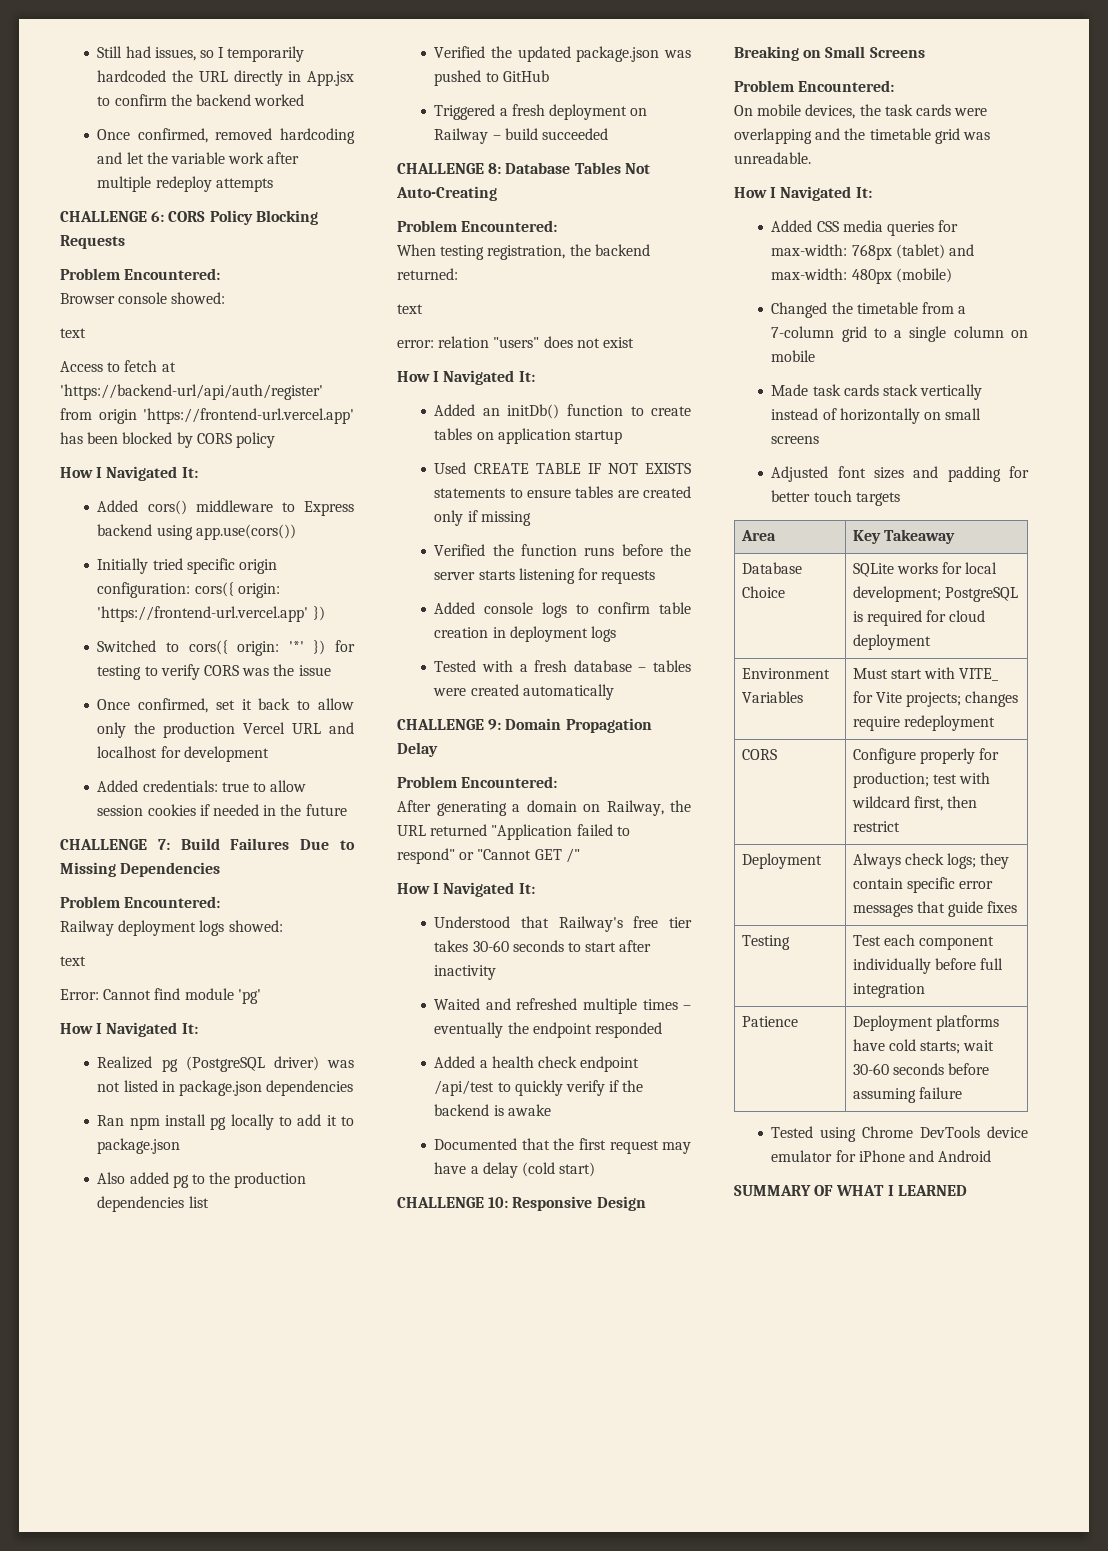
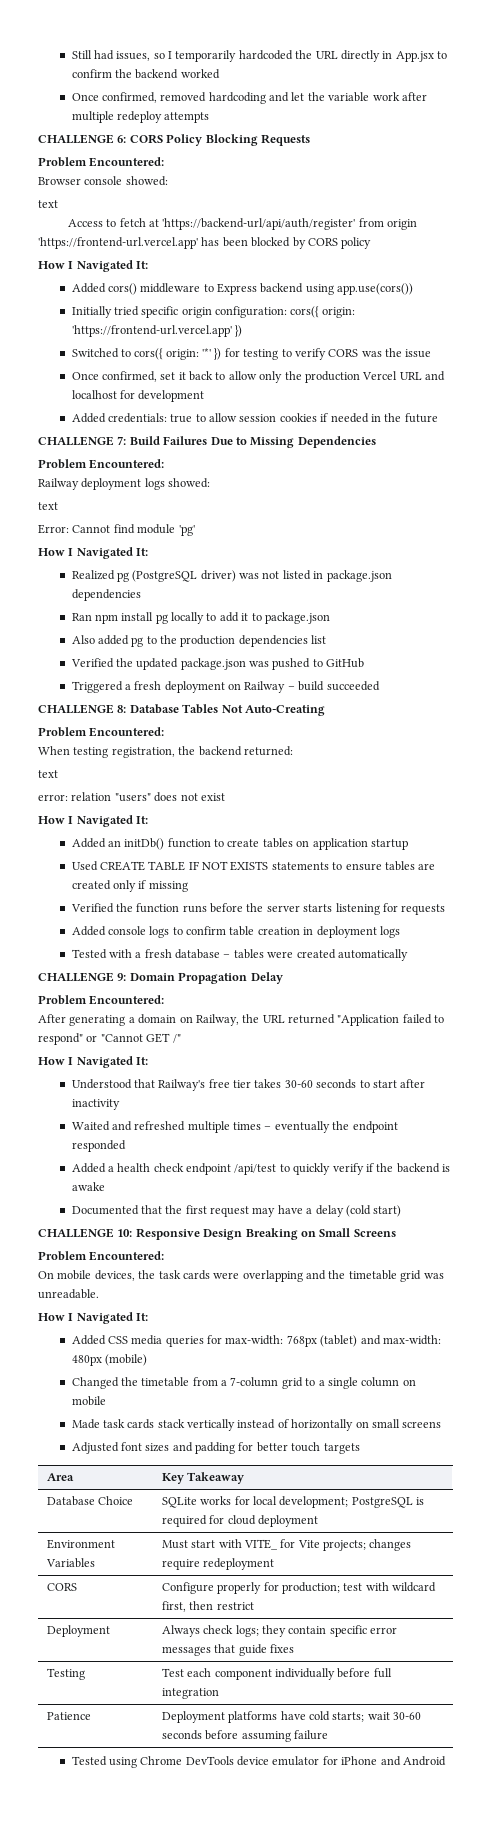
- SUMMARY OF WHAT I LEARNED

